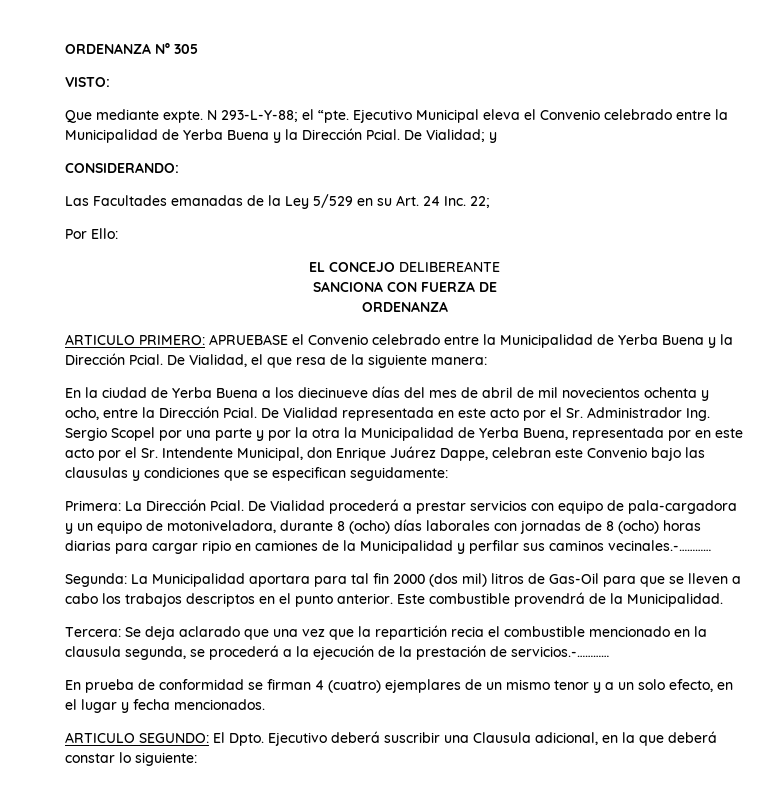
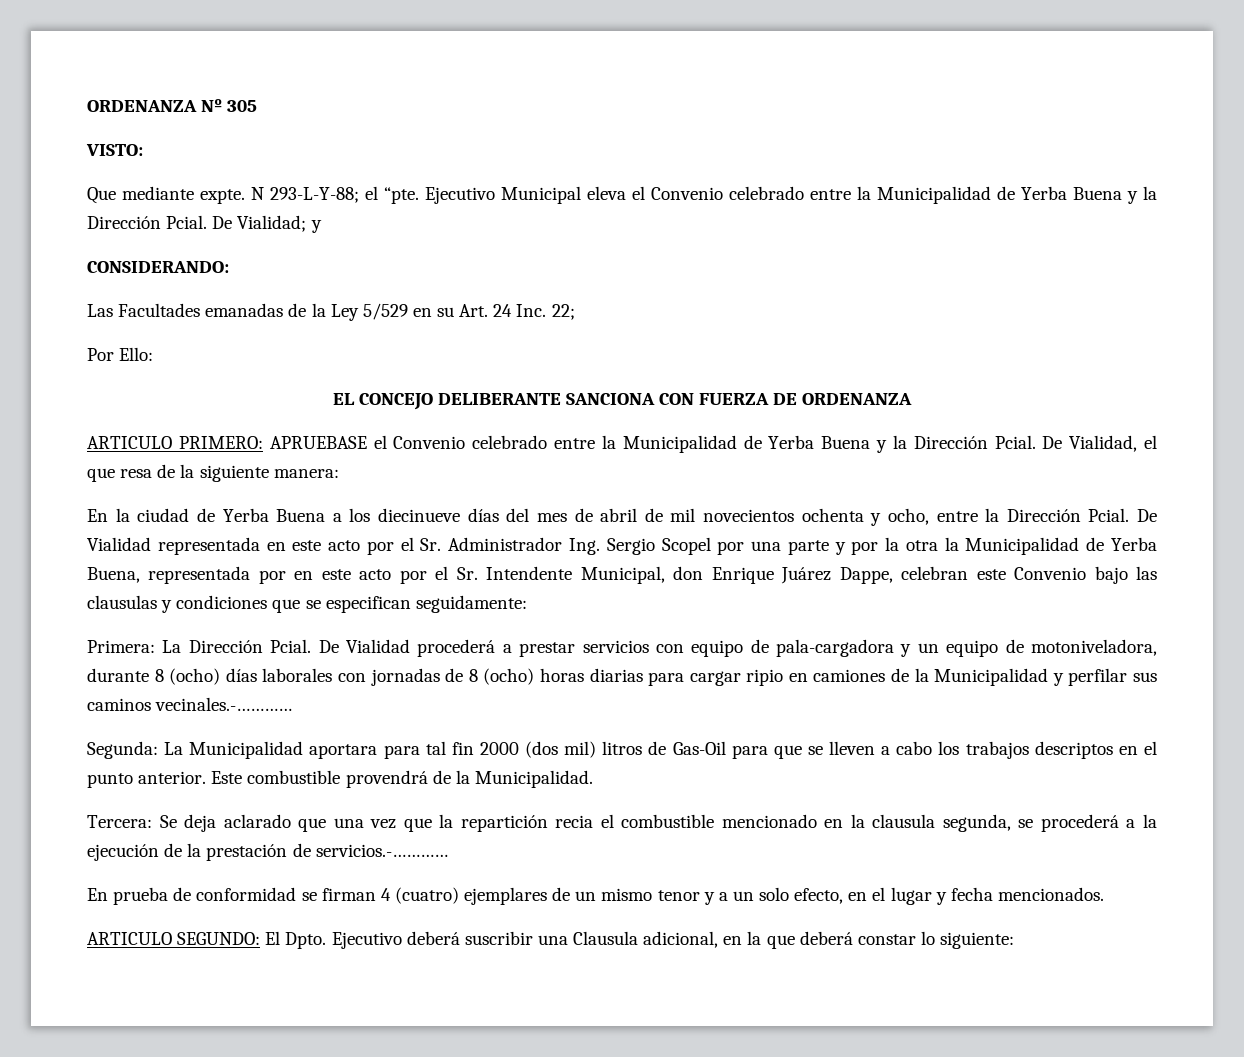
- EL CONCEJO DELIBEREANTE
- SANCIONA CON FUERZA DE
- ORDENANZA
+ EL CONCEJO DELIBERANTE SANCIONA CON FUERZA DE ORDENANZA

